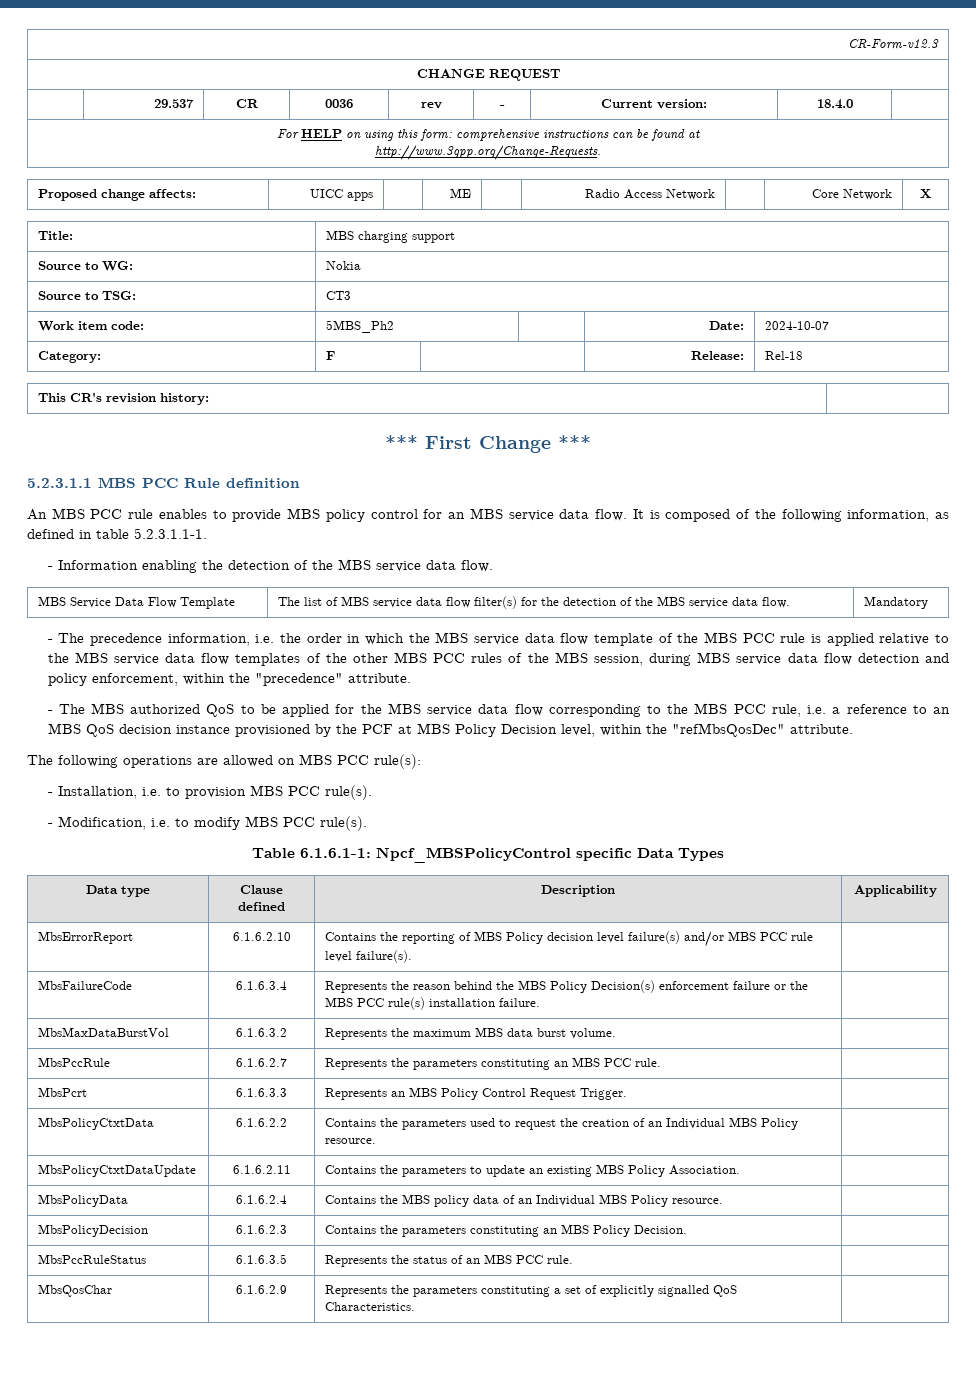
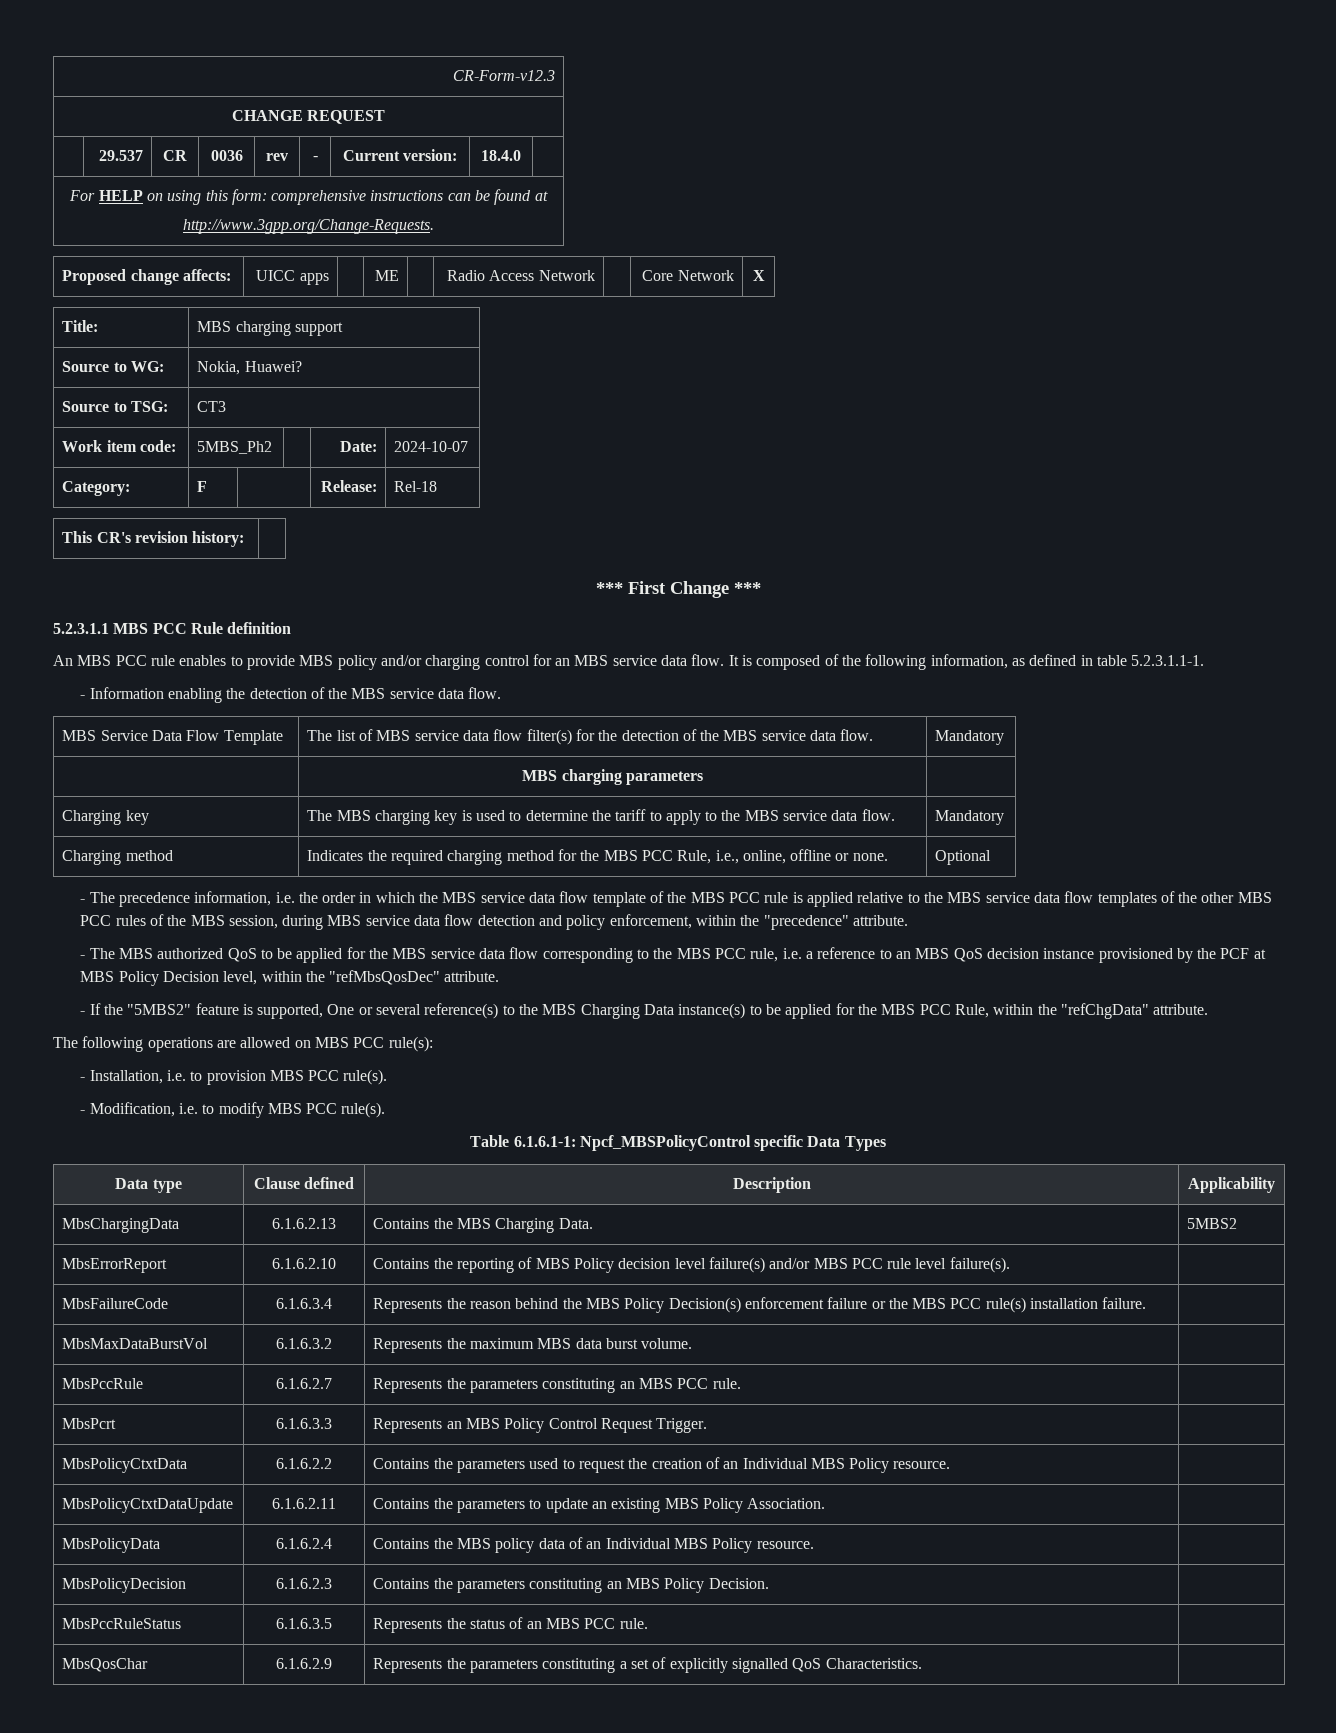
- Source to WG: | Nokia
+ Source to WG: | Nokia, Huawei?
- An MBS PCC rule enables to provide MBS policy control for an MBS service data flow.
+ An MBS PCC rule enables to provide MBS policy and/or charging control for an MBS service data flow.
+ | MBS charging parameters |
+ Charging key | The MBS charging key is used to determine the tariff to apply to the MBS service data flow. | Mandatory
+ Charging method | Indicates the required charging method for the MBS PCC Rule, i.e., online, offline or none. | Optional
+ - If the "5MBS2" feature is supported, One or several reference(s) to the MBS Charging Data instance(s) to be applied for the MBS PCC Rule, within the "refChgData" attribute.
+ MbsChargingData | 6.1.6.2.13 | Contains the MBS Charging Data. | 5MBS2

